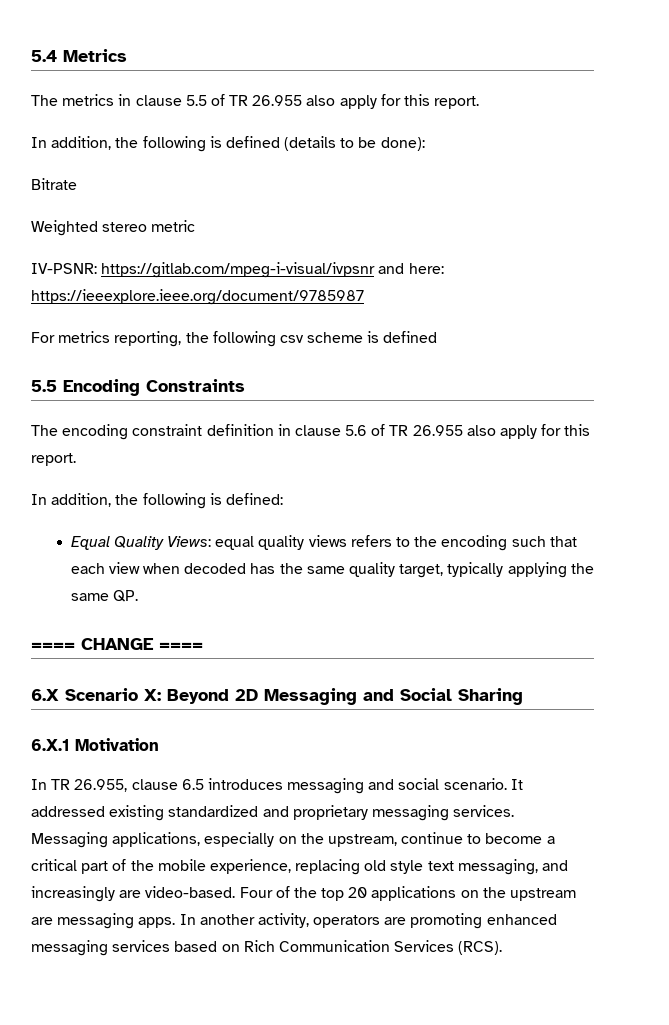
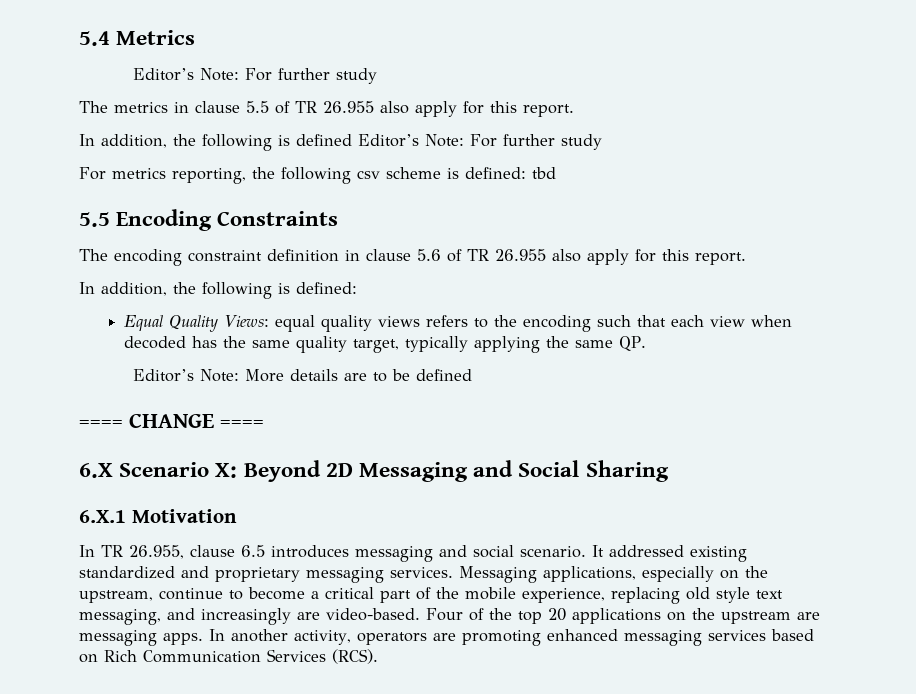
  5.4 Metrics
+ Editor’s Note: For further study
- In addition, the following is defined (details to be done):
- Bitrate
- Weighted stereo metric
- IV-PSNR: https://gitlab.com/mpeg-i-visual/ivpsnr and here: https://ieeexplore.ieee.org/document/9785987
+ In addition, the following is defined Editor’s Note: For further study
- For metrics reporting, the following csv scheme is defined
+ For metrics reporting, the following csv scheme is defined: tbd
+ Editor’s Note: More details are to be defined

